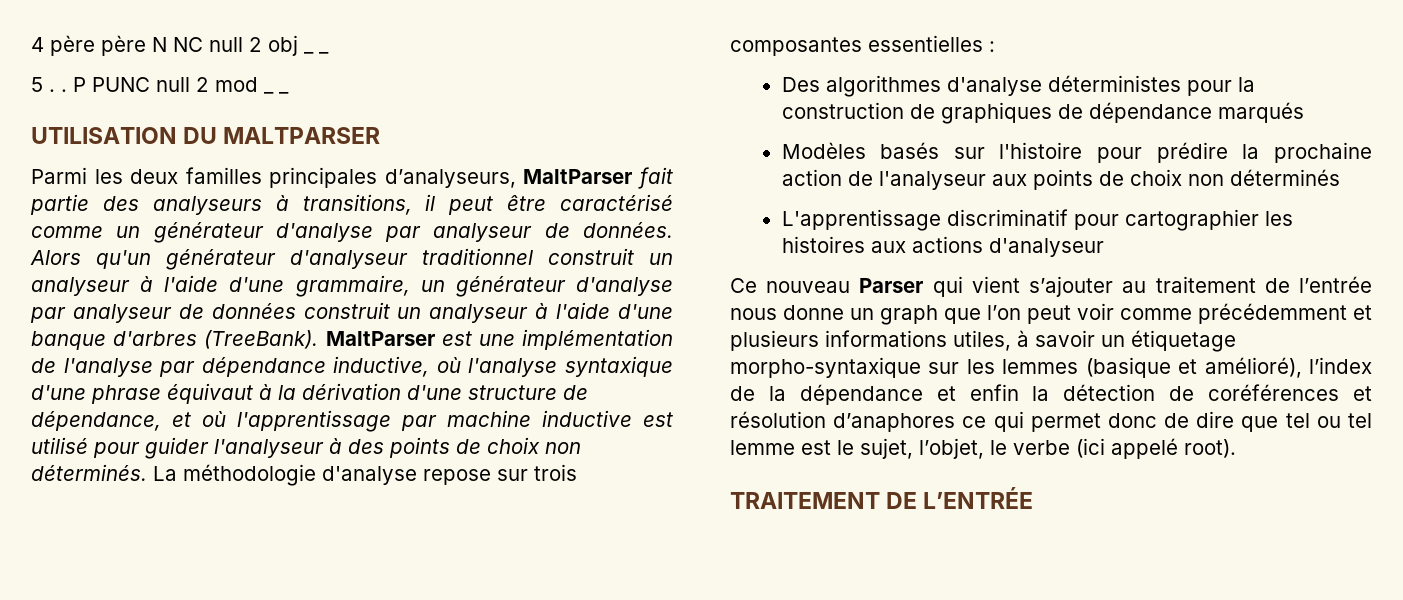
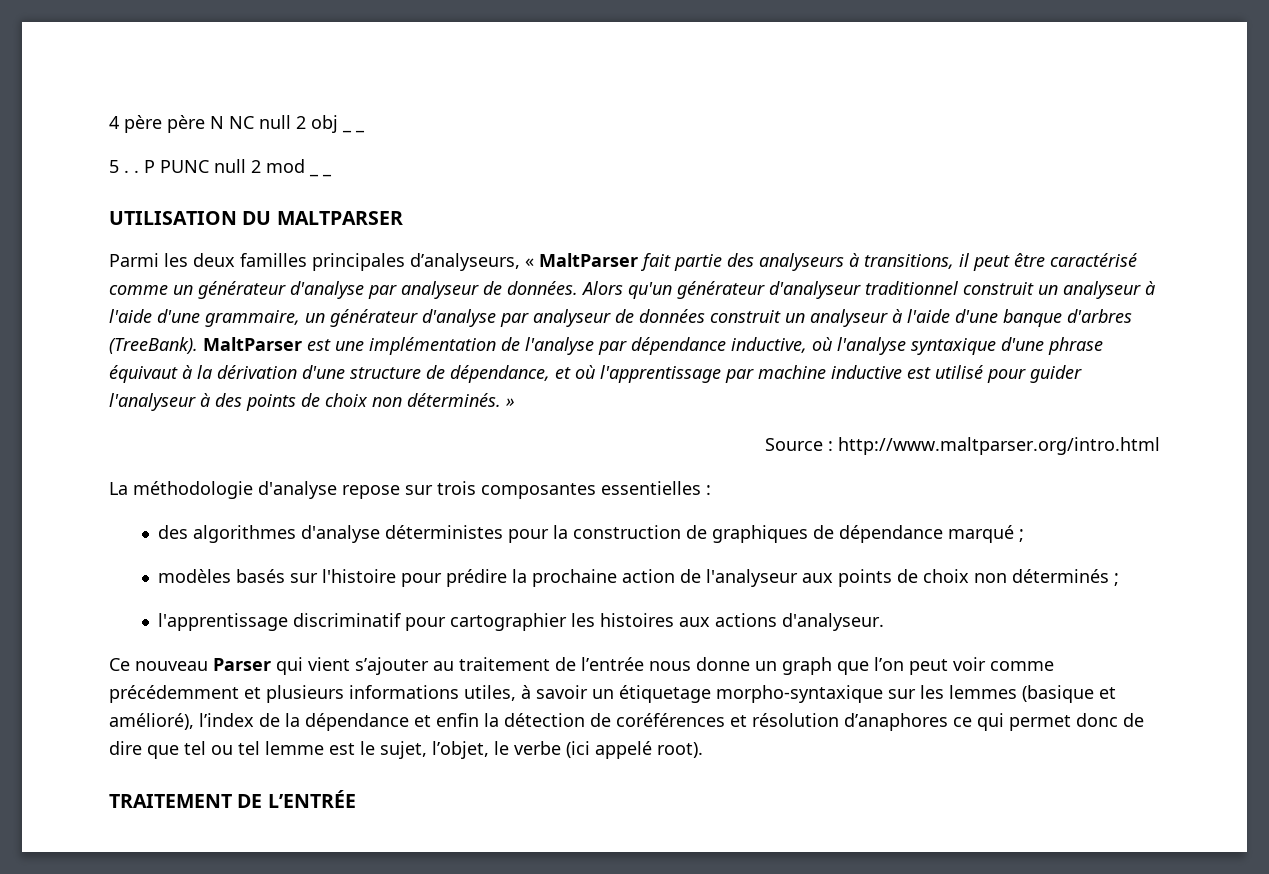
- Parmi les deux familles principales d’analyseurs, MaltParser fait partie des analyseurs à transitions, il peut être caractérisé comme un générateur d'analyse par analyseur de données.
+ Parmi les deux familles principales d’analyseurs, « MaltParser fait partie des analyseurs à transitions, il peut être caractérisé comme un générateur d'analyse par analyseur de données.
- MaltParser est une implémentation de l'analyse par dépendance inductive, où l'analyse syntaxique d'une phrase équivaut à la dérivation d'une structure de dépendance, et où l'apprentissage par machine inductive est utilisé pour guider l'analyseur à des points de choix non déterminés. La méthodologie d'analyse repose sur trois composantes essentielles :
+ MaltParser est une implémentation de l'analyse par dépendance inductive, où l'analyse syntaxique d'une phrase équivaut à la dérivation d'une structure de dépendance, et où l'apprentissage par machine inductive est utilisé pour guider l'analyseur à des points de choix non déterminés. »
+ Source : http://www.maltparser.org/intro.html
+ La méthodologie d'analyse repose sur trois composantes essentielles :
- Des algorithmes d'analyse déterministes pour la construction de graphiques de dépendance marqués
- Modèles basés sur l'histoire pour prédire la prochaine action de l'analyseur aux points de choix non déterminés
- L'apprentissage discriminatif pour cartographier les histoires aux actions d'analyseur
+ des algorithmes d'analyse déterministes pour la construction de graphiques de dépendance marqué ;
+ modèles basés sur l'histoire pour prédire la prochaine action de l'analyseur aux points de choix non déterminés ;
+ l'apprentissage discriminatif pour cartographier les histoires aux actions d'analyseur.

